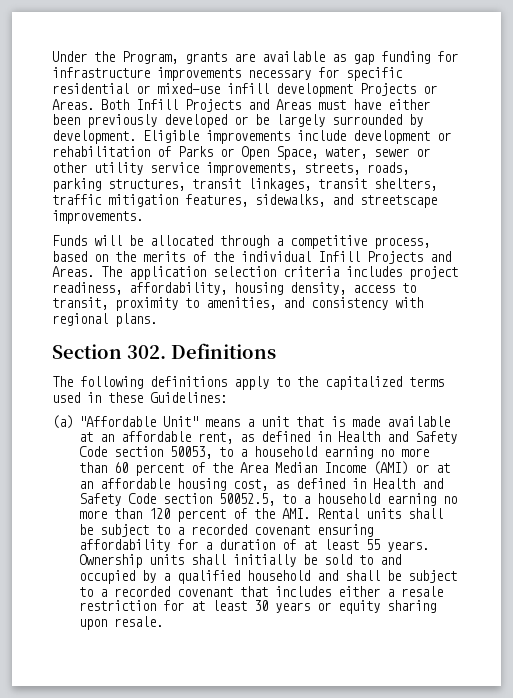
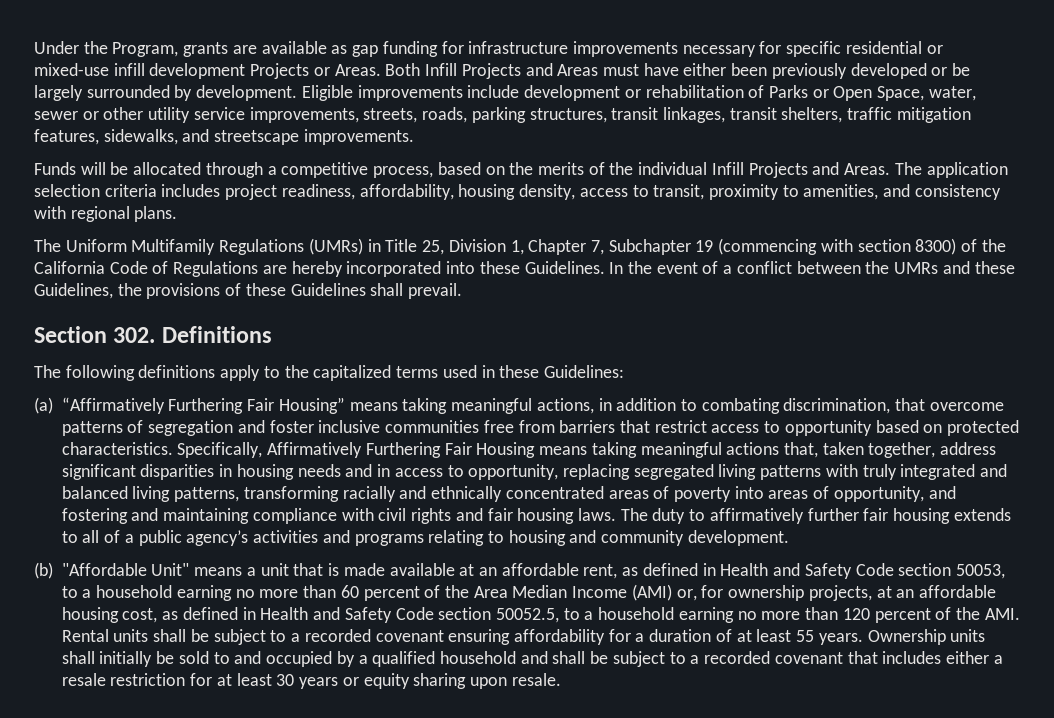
+ The Uniform Multifamily Regulations (UMRs) in Title 25, Division 1, Chapter 7, Subchapter 19 (commencing with section 8300) of the California Code of Regulations are hereby incorporated into these Guidelines. In the event of a conflict between the UMRs and these Guidelines, the provisions of these Guidelines shall prevail.
- (a) "Affordable Unit" means a unit that is made available at an affordable rent, as defined in Health and Safety Code section 50053, to a household earning no more than 60 percent of the Area Median Income (AMI) or at an affordable housing cost, as defined in Health and Safety Code section 50052.5, to a household earning no more than 120 percent of the AMI. Rental units shall be subject to a recorded covenant ensuring affordability for a duration of at least 55 years.
+ (a) “Affirmatively Furthering Fair Housing” means taking meaningful actions, in addition to combating discrimination, that overcome patterns of segregation and foster inclusive communities free from barriers that restrict access to opportunity based on protected characteristics. Specifically, Affirmatively Furthering Fair Housing means taking meaningful actions that, taken together, address significant disparities in housing needs and in access to opportunity, replacing segregated living patterns with truly integrated and balanced living patterns, transforming racially and ethnically concentrated areas of poverty into areas of opportunity, and fostering and maintaining compliance with civil rights and fair housing laws. The duty to affirmatively further fair housing extends to all of a public agency’s activities and programs relating to housing and community development.
+ (b) "Affordable Unit" means a unit that is made available at an affordable rent, as defined in Health and Safety Code section 50053, to a household earning no more than 60 percent of the Area Median Income (AMI) or, for ownership projects, at an affordable housing cost, as defined in Health and Safety Code section 50052.5, to a household earning no more than 120 percent of the AMI. Rental units shall be subject to a recorded covenant ensuring affordability for a duration of at least 55 years.

